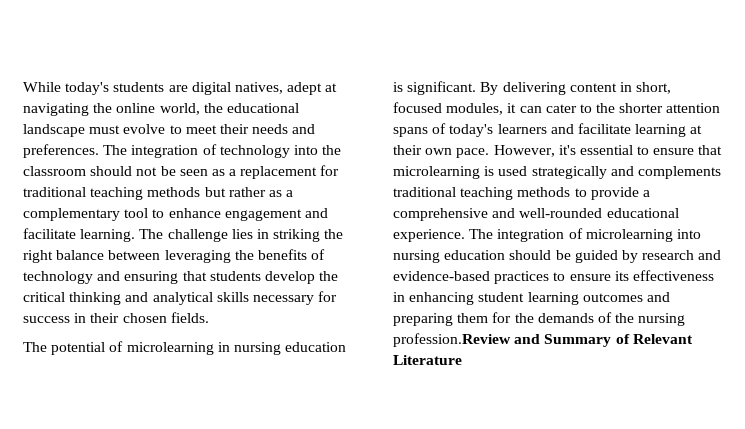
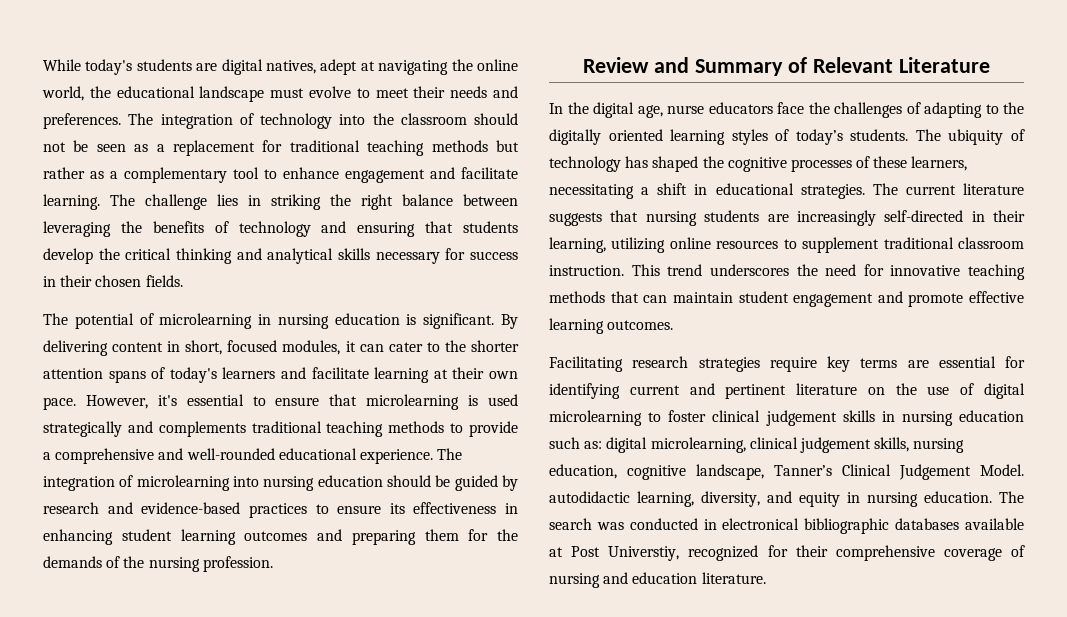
- The integration of microlearning into nursing education should be guided by research and evidence-based practices to ensure its effectiveness in enhancing student learning outcomes and preparing them for the demands of the nursing profession.Review and Summary of Relevant Literature
+ The integration of microlearning into nursing education should be guided by research and evidence-based practices to ensure its effectiveness in enhancing student learning outcomes and preparing them for the demands of the nursing profession.
+ Review and Summary of Relevant Literature
+ In the digital age, nurse educators face the challenges of adapting to the digitally oriented learning styles of today’s students. The ubiquity of technology has shaped the cognitive processes of these learners, necessitating a shift in educational strategies. The current literature suggests that nursing students are increasingly self-directed in their learning, utilizing online resources to supplement traditional classroom instruction. This trend underscores the need for innovative teaching methods that can maintain student engagement and promote effective learning outcomes.
+ Facilitating research strategies require key terms are essential for identifying current and pertinent literature on the use of digital microlearning to foster clinical judgement skills in nursing education such as: digital microlearning, clinical judgement skills, nursing education, cognitive landscape, Tanner’s Clinical Judgement Model. autodidactic learning, diversity, and equity in nursing education. The search was conducted in electronical bibliographic databases available at Post Universtiy, recognized for their comprehensive coverage of nursing and education literature.

